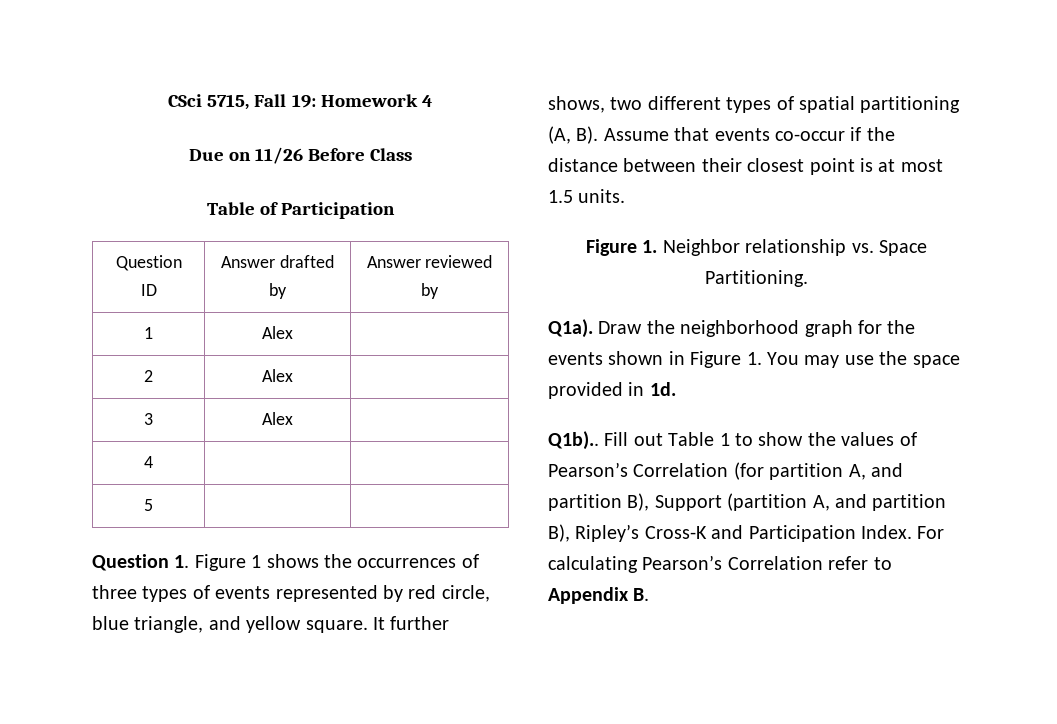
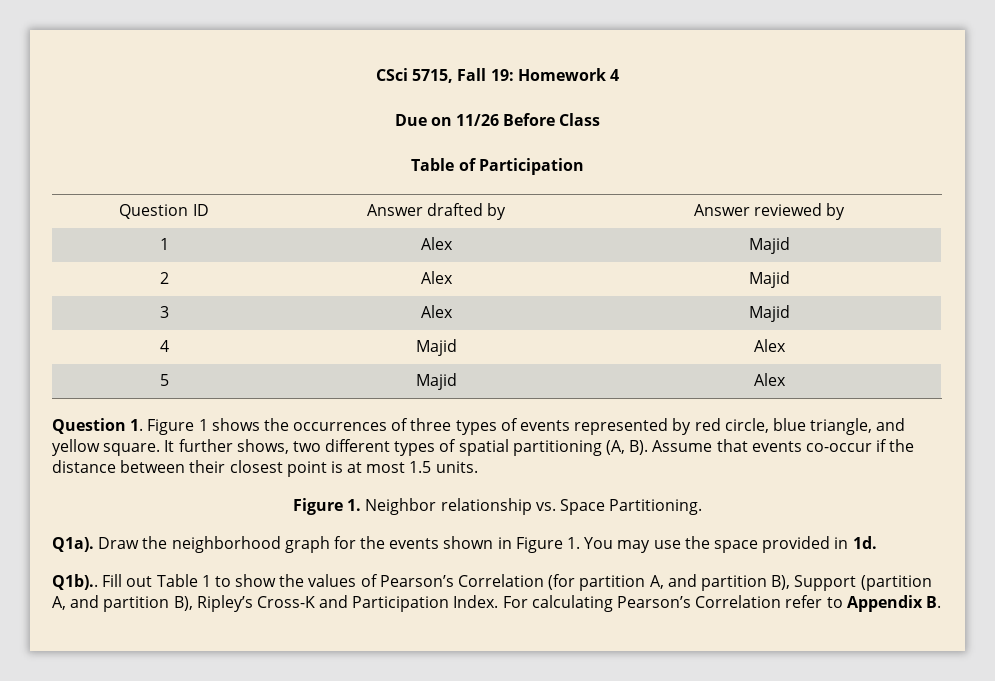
- 1 | Alex |
+ 1 | Alex | Majid
- 2 | Alex |
+ 2 | Alex | Majid
- 3 | Alex |
+ 3 | Alex | Majid
- 4 | |
+ 4 | Majid | Alex
- 5 | |
+ 5 | Majid | Alex

